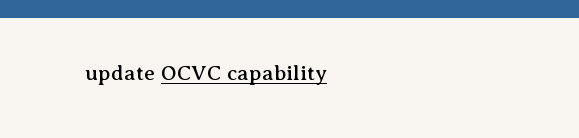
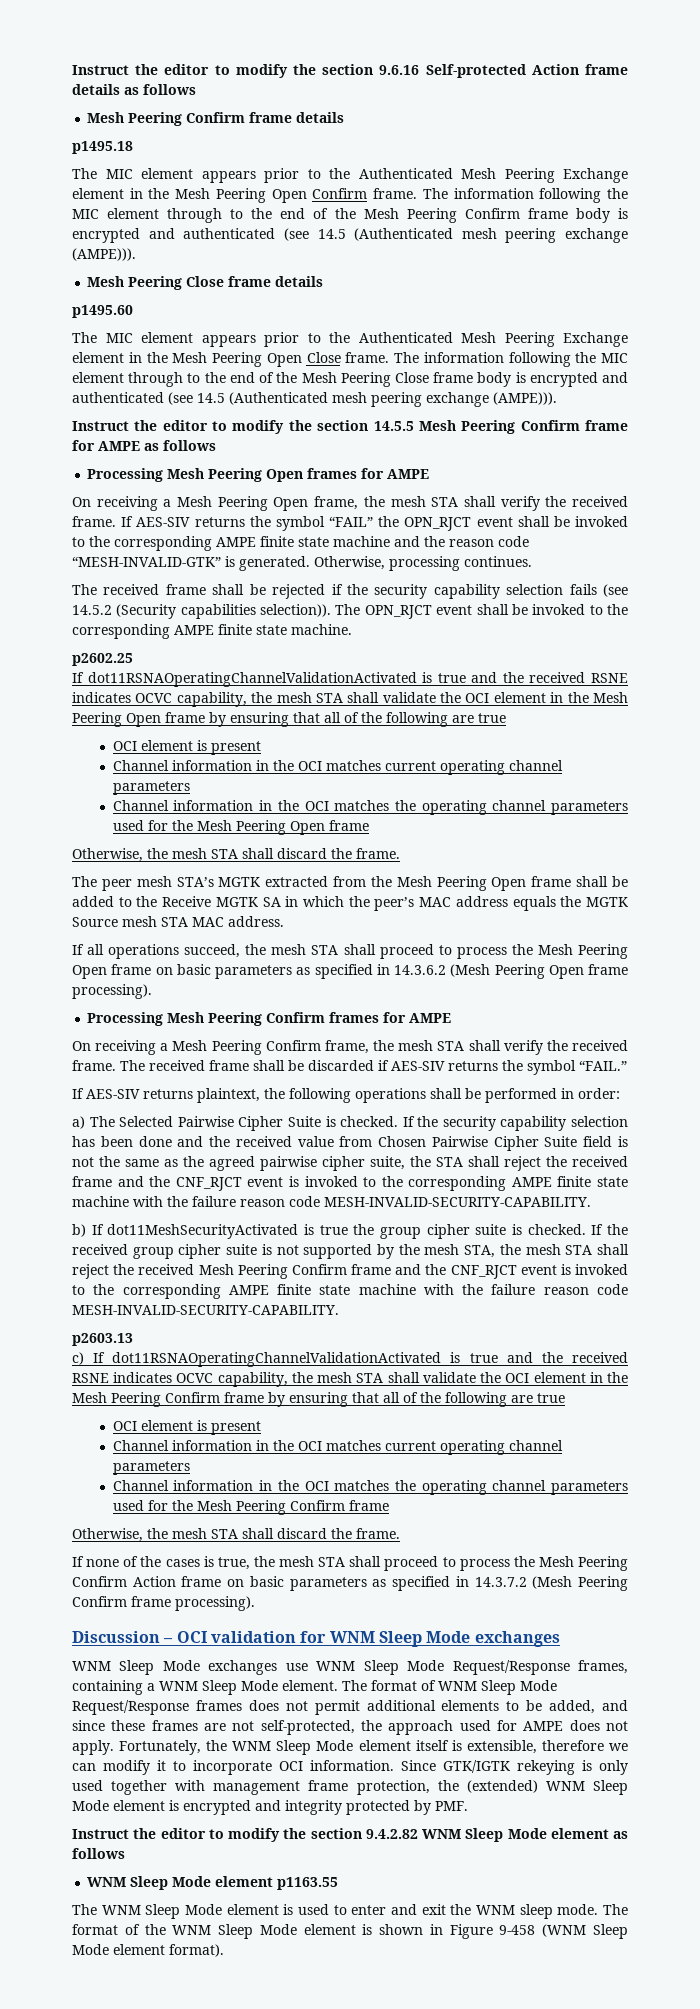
- update OCVC capability
+ Instruct the editor to modify the section 9.6.16 Self-protected Action frame details as follows
+ Mesh Peering Confirm frame details
+ p1495.18
+ The MIC element appears prior to the Authenticated Mesh Peering Exchange element in the Mesh Peering Open Confirm frame. The information following the MIC element through to the end of the Mesh Peering Confirm frame body is encrypted and authenticated (see 14.5 (Authenticated mesh peering exchange (AMPE))).
+ Mesh Peering Close frame details
+ p1495.60
+ The MIC element appears prior to the Authenticated Mesh Peering Exchange element in the Mesh Peering Open Close frame. The information following the MIC element through to the end of the Mesh Peering Close frame body is encrypted and authenticated (see 14.5 (Authenticated mesh peering exchange (AMPE))).
+ Instruct the editor to modify the section 14.5.5 Mesh Peering Confirm frame for AMPE as follows
+ Processing Mesh Peering Open frames for AMPE
+ On receiving a Mesh Peering Open frame, the mesh STA shall verify the received frame. If AES-SIV returns the symbol “FAIL” the OPN_RJCT event shall be invoked to the corresponding AMPE finite state machine and the reason code “MESH-INVALID-GTK” is generated. Otherwise, processing continues.
+ The received frame shall be rejected if the security capability selection fails (see 14.5.2 (Security capabilities selection)). The OPN_RJCT event shall be invoked to the corresponding AMPE finite state machine.
+ p2602.25
+ If dot11RSNAOperatingChannelValidationActivated is true and the received RSNE indicates OCVC capability, the mesh STA shall validate the OCI element in the Mesh Peering Open frame by ensuring that all of the following are true
+ OCI element is present
+ Channel information in the OCI matches current operating channel parameters
+ Channel information in the OCI matches the operating channel parameters used for the Mesh Peering Open frame
+ Otherwise, the mesh STA shall discard the frame.
+ The peer mesh STA’s MGTK extracted from the Mesh Peering Open frame shall be added to the Receive MGTK SA in which the peer’s MAC address equals the MGTK Source mesh STA MAC address.
+ If all operations succeed, the mesh STA shall proceed to process the Mesh Peering Open frame on basic parameters as specified in 14.3.6.2 (Mesh Peering Open frame processing).
+ Processing Mesh Peering Confirm frames for AMPE
+ On receiving a Mesh Peering Confirm frame, the mesh STA shall verify the received frame. The received frame shall be discarded if AES-SIV returns the symbol “FAIL.”
+ If AES-SIV returns plaintext, the following operations shall be performed in order:
+ a) The Selected Pairwise Cipher Suite is checked. If the security capability selection has been done and the received value from Chosen Pairwise Cipher Suite field is not the same as the agreed pairwise cipher suite, the STA shall reject the received frame and the CNF_RJCT event is invoked to the corresponding AMPE finite state machine with the failure reason code MESH-INVALID-SECURITY-CAPABILITY.
+ b) If dot11MeshSecurityActivated is true the group cipher suite is checked. If the received group cipher suite is not supported by the mesh STA, the mesh STA shall reject the received Mesh Peering Confirm frame and the CNF_RJCT event is invoked to the corresponding AMPE finite state machine with the failure reason code MESH-INVALID-SECURITY-CAPABILITY.
+ p2603.13
+ c) If dot11RSNAOperatingChannelValidationActivated is true and the received RSNE indicates OCVC capability, the mesh STA shall validate the OCI element in the Mesh Peering Confirm frame by ensuring that all of the following are true
+ OCI element is present
+ Channel information in the OCI matches current operating channel parameters
+ Channel information in the OCI matches the operating channel parameters used for the Mesh Peering Confirm frame
+ Otherwise, the mesh STA shall discard the frame.
+ If none of the cases is true, the mesh STA shall proceed to process the Mesh Peering Confirm Action frame on basic parameters as specified in 14.3.7.2 (Mesh Peering Confirm frame processing).
+ Discussion – OCI validation for WNM Sleep Mode exchanges
+ WNM Sleep Mode exchanges use WNM Sleep Mode Request/Response frames, containing a WNM Sleep Mode element. The format of WNM Sleep Mode Request/Response frames does not permit additional elements to be added, and since these frames are not self-protected, the approach used for AMPE does not apply. Fortunately, the WNM Sleep Mode element itself is extensible, therefore we can modify it to incorporate OCI information. Since GTK/IGTK rekeying is only used together with management frame protection, the (extended) WNM Sleep Mode element is encrypted and integrity protected by PMF.
+ Instruct the editor to modify the section 9.4.2.82 WNM Sleep Mode element as follows
+ WNM Sleep Mode element p1163.55
+ The WNM Sleep Mode element is used to enter and exit the WNM sleep mode. The format of the WNM Sleep Mode element is shown in Figure 9-458 (WNM Sleep Mode element format).

